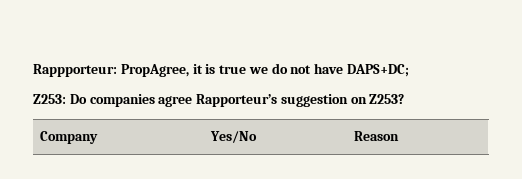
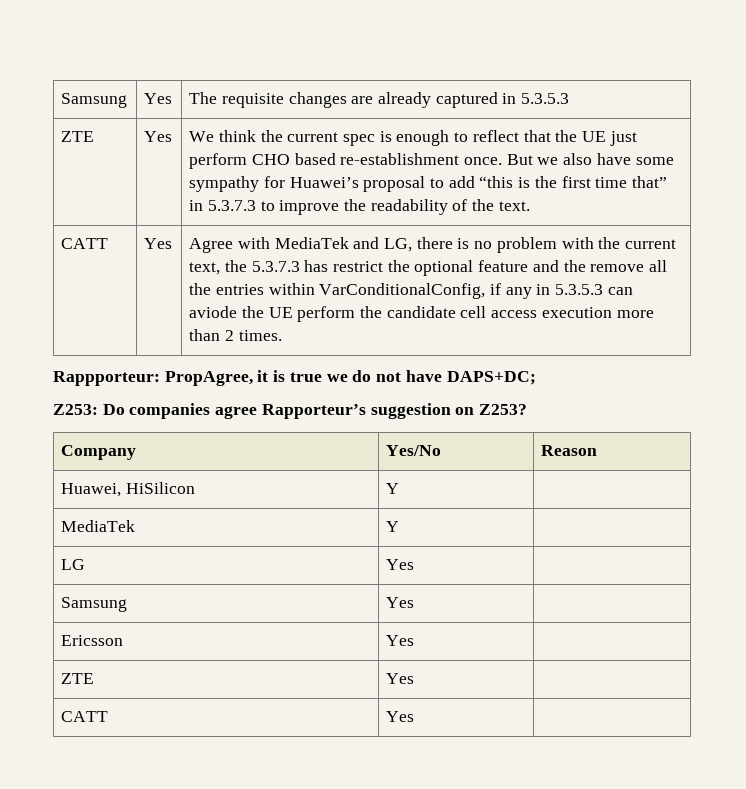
+ Samsung | Yes | The requisite changes are already captured in 5.3.5.3
+ ZTE | Yes | We think the current spec is enough to reflect that the UE just perform CHO based re-establishment once. But we also have some sympathy for Huawei’s proposal to add “this is the first time that” in 5.3.7.3 to improve the readability of the text.
+ CATT | Yes | Agree with MediaTek and LG, there is no problem with the current text, the 5.3.7.3 has restrict the optional feature and the remove all the entries within VarConditionalConfig, if any in 5.3.5.3 can aviode the UE perform the candidate cell access execution more than 2 times.
+ Huawei, HiSilicon | Y |
+ MediaTek | Y |
+ LG | Yes |
+ Samsung | Yes |
+ Ericsson | Yes |
+ ZTE | Yes |
+ CATT | Yes |

